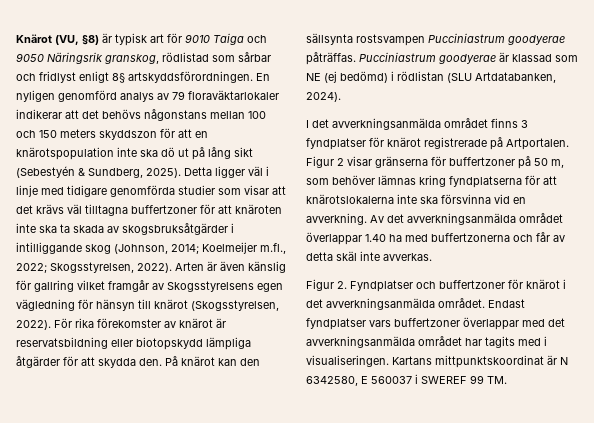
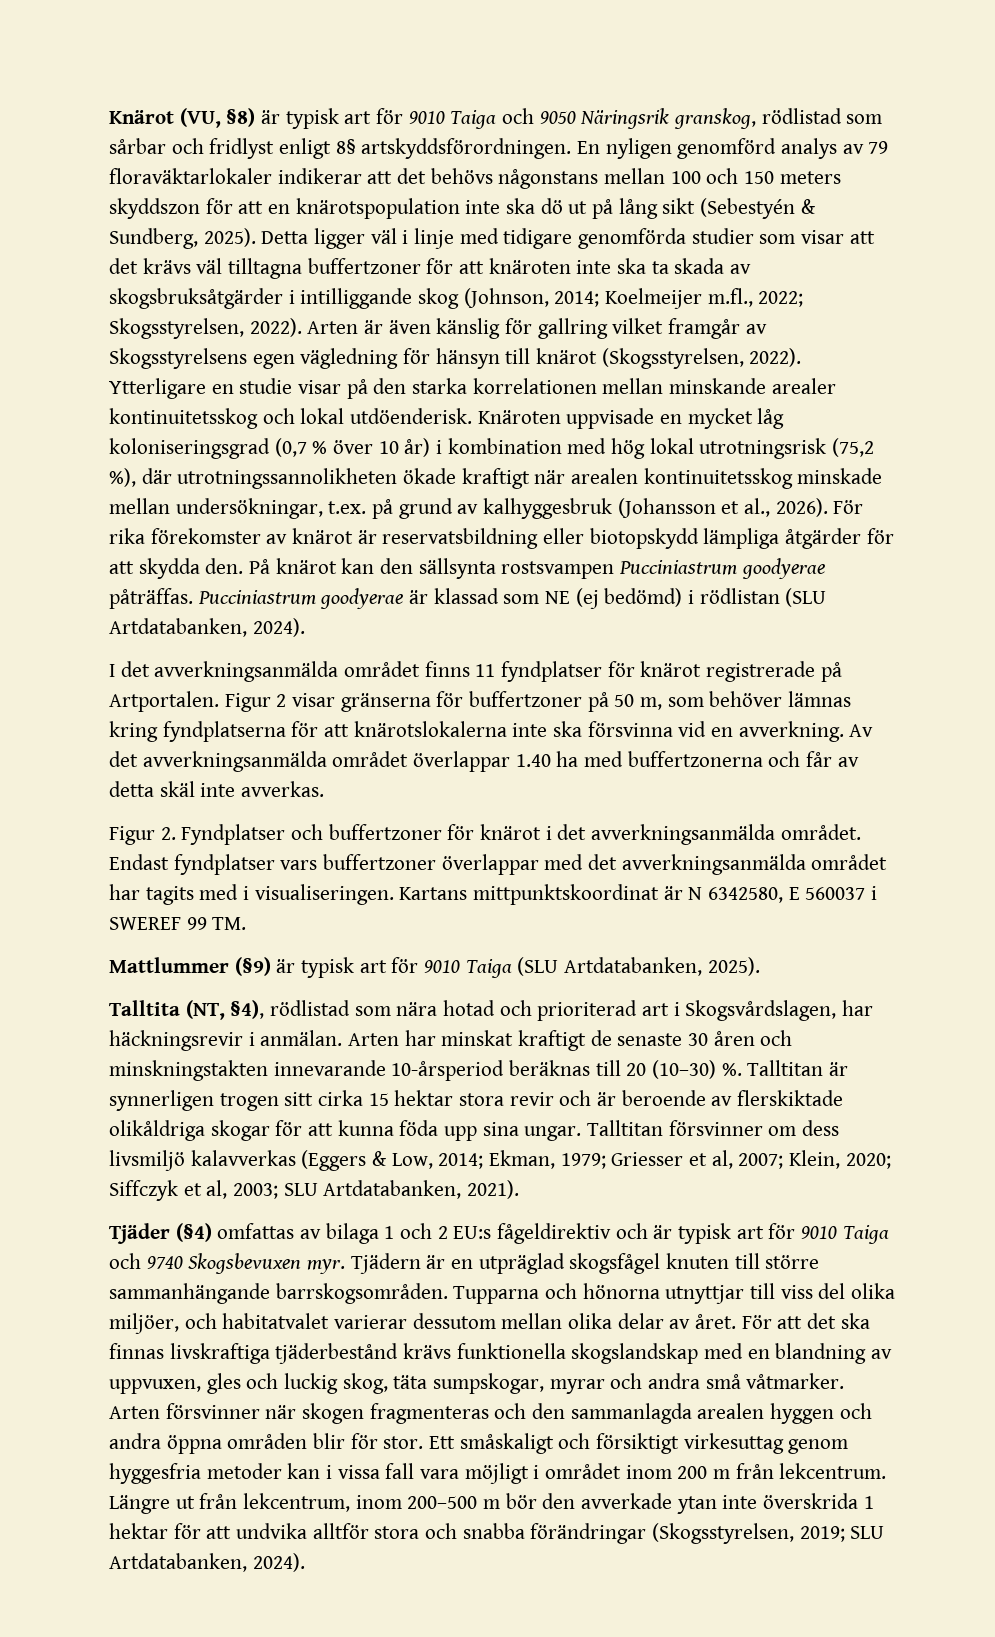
+ Ytterligare en studie visar på den starka korrelationen mellan minskande arealer kontinuitetsskog och lokal utdöenderisk. Knäroten uppvisade en mycket låg koloniseringsgrad (0,7 % över 10 år) i kombination med hög lokal utrotningsrisk (75,2 %), där utrotningssannolikheten ökade kraftigt när arealen kontinuitetsskog minskade mellan undersökningar, t.ex. på grund av kalhyggesbruk (Johansson et al., 2026).
- I det avverkningsanmälda området finns 3 fyndplatser för knärot registrerade på Artportalen.
+ I det avverkningsanmälda området finns 11 fyndplatser för knärot registrerade på Artportalen.
+ Mattlummer (§9) är typisk art för 9010 Taiga (SLU Artdatabanken, 2025).
+ Talltita (NT, §4), rödlistad som nära hotad och prioriterad art i Skogsvårdslagen, har häckningsrevir i anmälan. Arten har minskat kraftigt de senaste 30 åren och minskningstakten innevarande 10-årsperiod beräknas till 20 (10–30) %. Talltitan är synnerligen trogen sitt cirka 15 hektar stora revir och är beroende av flerskiktade olikåldriga skogar för att kunna föda upp sina ungar. Talltitan försvinner om dess livsmiljö kalavverkas (Eggers & Low, 2014; Ekman, 1979; Griesser et al, 2007; Klein, 2020; Siffczyk et al, 2003; SLU Artdatabanken, 2021).
+ Tjäder (§4) omfattas av bilaga 1 och 2 EU:s fågeldirektiv och är typisk art för 9010 Taiga och 9740 Skogsbevuxen myr. Tjädern är en utpräglad skogsfågel knuten till större sammanhängande barrskogsområden. Tupparna och hönorna utnyttjar till viss del olika miljöer, och habitatvalet varierar dessutom mellan olika delar av året. För att det ska finnas livskraftiga tjäderbestånd krävs funktionella skogslandskap med en blandning av uppvuxen, gles och luckig skog, täta sumpskogar, myrar och andra små våtmarker. Arten försvinner när skogen fragmenteras och den sammanlagda arealen hyggen och andra öppna områden blir för stor. Ett småskaligt och försiktigt virkesuttag genom hyggesfria metoder kan i vissa fall vara möjligt i området inom 200 m från lekcentrum. Längre ut från lekcentrum, inom 200–500 m bör den avverkade ytan inte överskrida 1 hektar för att undvika alltför stora och snabba förändringar (Skogsstyrelsen, 2019; SLU Artdatabanken, 2024).

